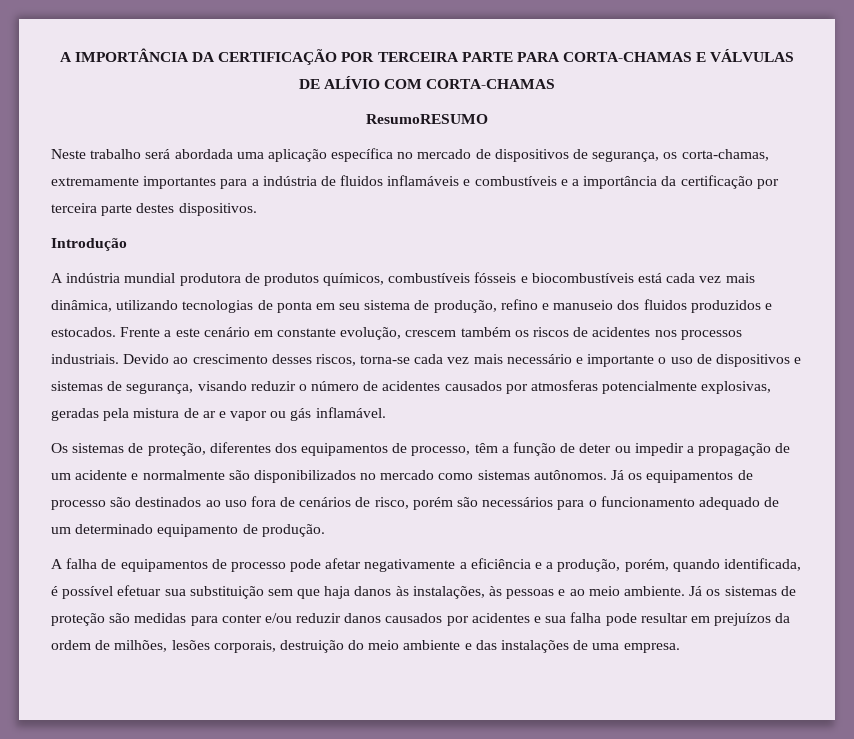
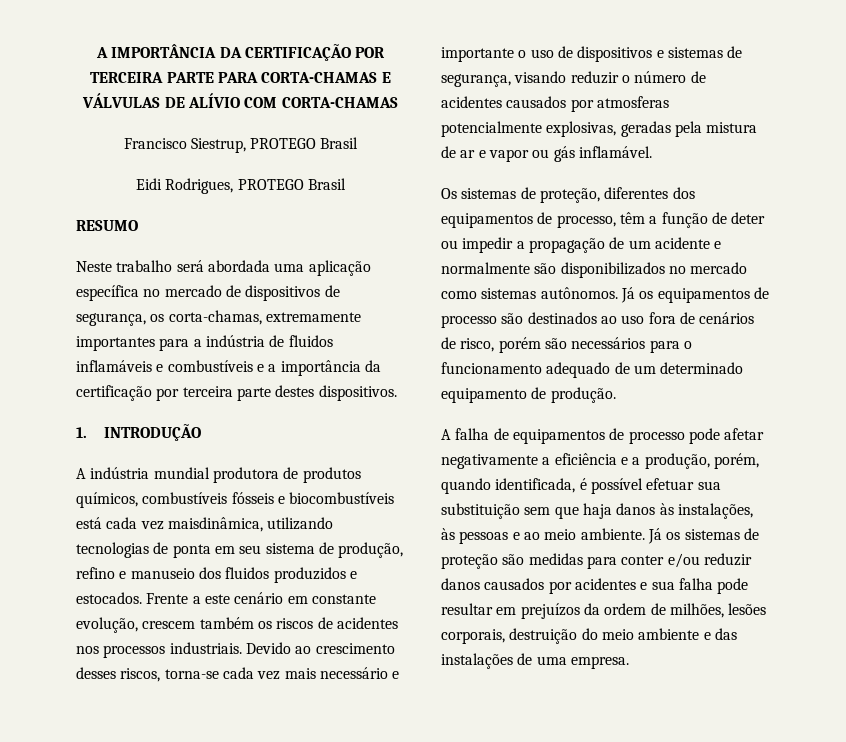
- ResumoRESUMO
+ Francisco Siestrup, PROTEGO Brasil
+ Eidi Rodrigues, PROTEGO Brasil
+ RESUMO
- Introdução
+ 1. INTRODUÇÃO
- A indústria mundial produtora de produtos químicos, combustíveis fósseis e biocombustíveis está cada vez mais dinâmica, utilizando tecnologias de ponta em seu sistema de produção, refino e manuseio dos fluidos produzidos e estocados.
+ A indústria mundial produtora de produtos químicos, combustíveis fósseis e biocombustíveis está cada vez maisdinâmica, utilizando tecnologias de ponta em seu sistema de produção, refino e manuseio dos fluidos produzidos e estocados.

